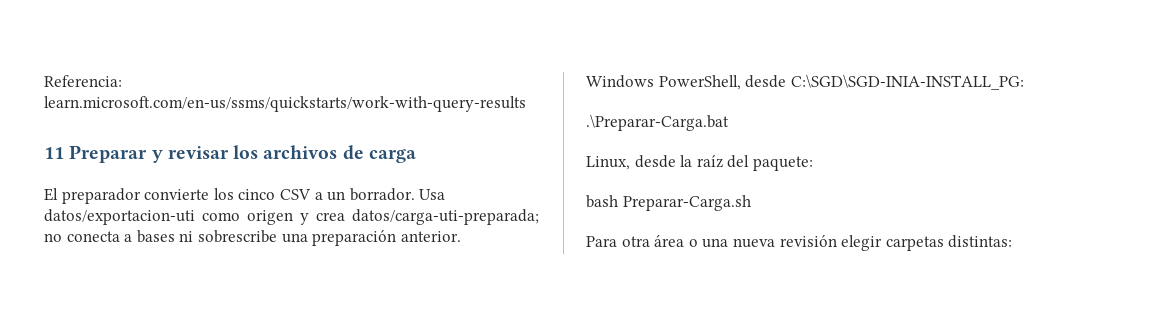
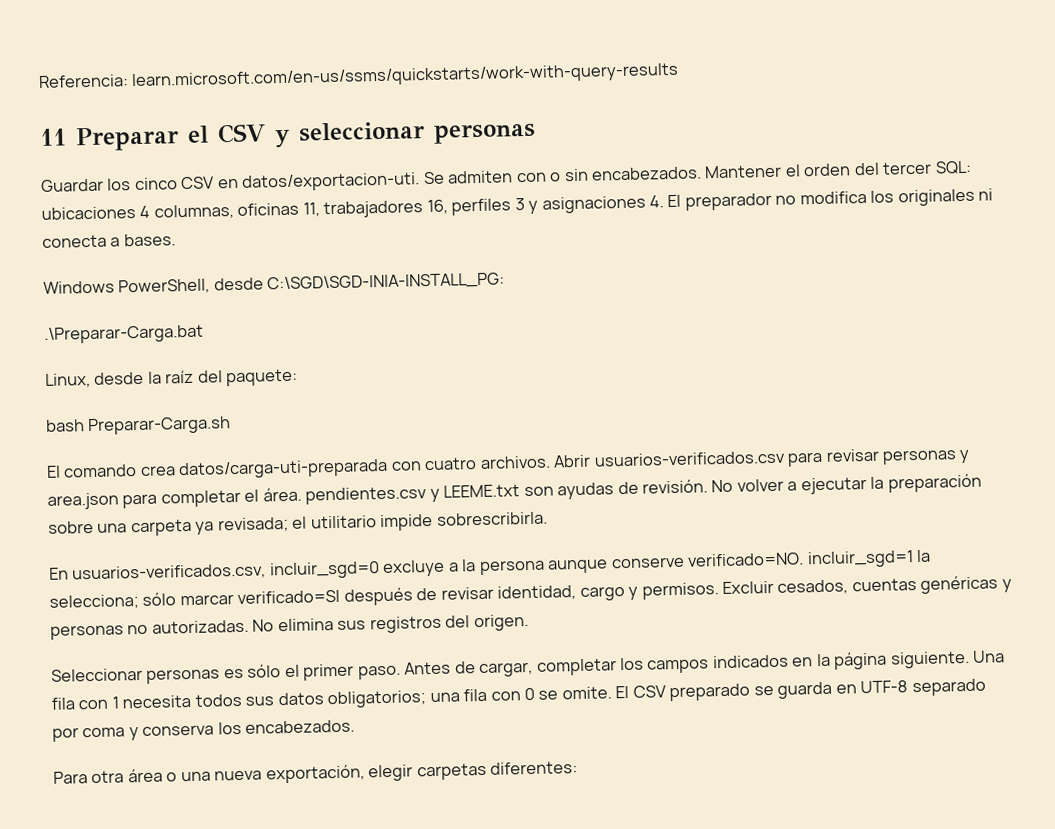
- 11 Preparar y revisar los archivos de carga
- El preparador convierte los cinco CSV a un borrador. Usa datos/exportacion-uti como origen y crea datos/carga-uti-preparada; no conecta a bases ni sobrescribe una preparación anterior.
+ 11 Preparar el CSV y seleccionar personas
+ Guardar los cinco CSV en datos/exportacion-uti. Se admiten con o sin encabezados. Mantener el orden del tercer SQL: ubicaciones 4 columnas, oficinas 11, trabajadores 16, perfiles 3 y asignaciones 4. El preparador no modifica los originales ni conecta a bases.
+ El comando crea datos/carga-uti-preparada con cuatro archivos. Abrir usuarios-verificados.csv para revisar personas y area.json para completar el área. pendientes.csv y LEEME.txt son ayudas de revisión. No volver a ejecutar la preparación sobre una carpeta ya revisada; el utilitario impide sobrescribirla.
+ En usuarios-verificados.csv, incluir_sgd=0 excluye a la persona aunque conserve verificado=NO. incluir_sgd=1 la selecciona; sólo marcar verificado=SI después de revisar identidad, cargo y permisos. Excluir cesados, cuentas genéricas y personas no autorizadas. No elimina sus registros del origen.
+ Seleccionar personas es sólo el primer paso. Antes de cargar, completar los campos indicados en la página siguiente. Una fila con 1 necesita todos sus datos obligatorios; una fila con 0 se omite. El CSV preparado se guarda en UTF-8 separado por coma y conserva los encabezados.
- Para otra área o una nueva revisión elegir carpetas distintas:
+ Para otra área o una nueva exportación, elegir carpetas diferentes:

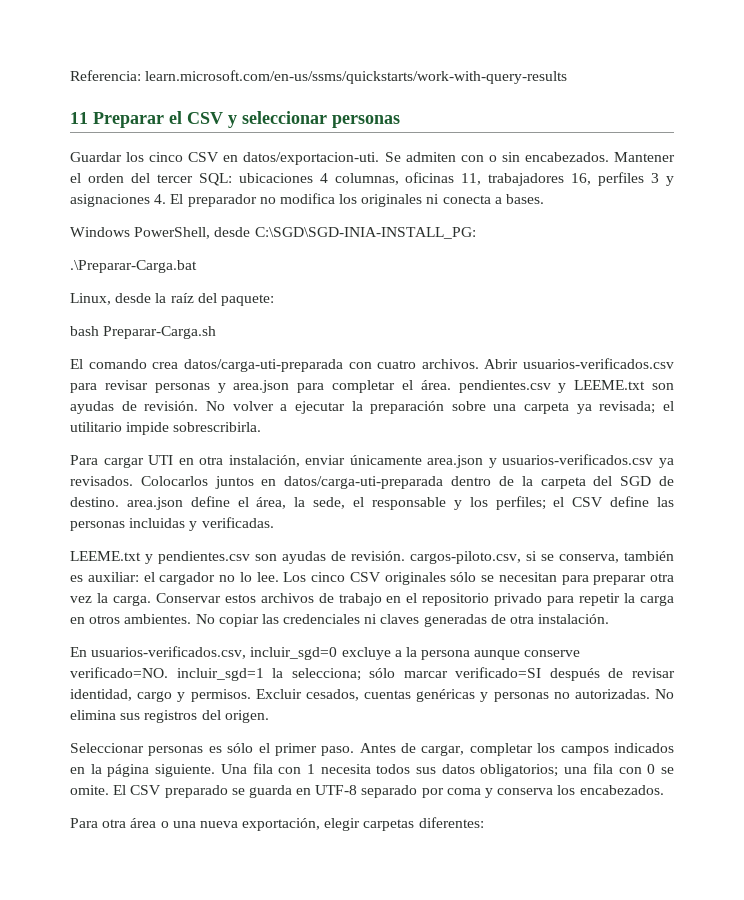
+ Para cargar UTI en otra instalación, enviar únicamente area.json y usuarios-verificados.csv ya revisados. Colocarlos juntos en datos/carga-uti-preparada dentro de la carpeta del SGD de destino. area.json define el área, la sede, el responsable y los perfiles; el CSV define las personas incluidas y verificadas.
+ LEEME.txt y pendientes.csv son ayudas de revisión. cargos-piloto.csv, si se conserva, también es auxiliar: el cargador no lo lee. Los cinco CSV originales sólo se necesitan para preparar otra vez la carga. Conservar estos archivos de trabajo en el repositorio privado para repetir la carga en otros ambientes. No copiar las credenciales ni claves generadas de otra instalación.

